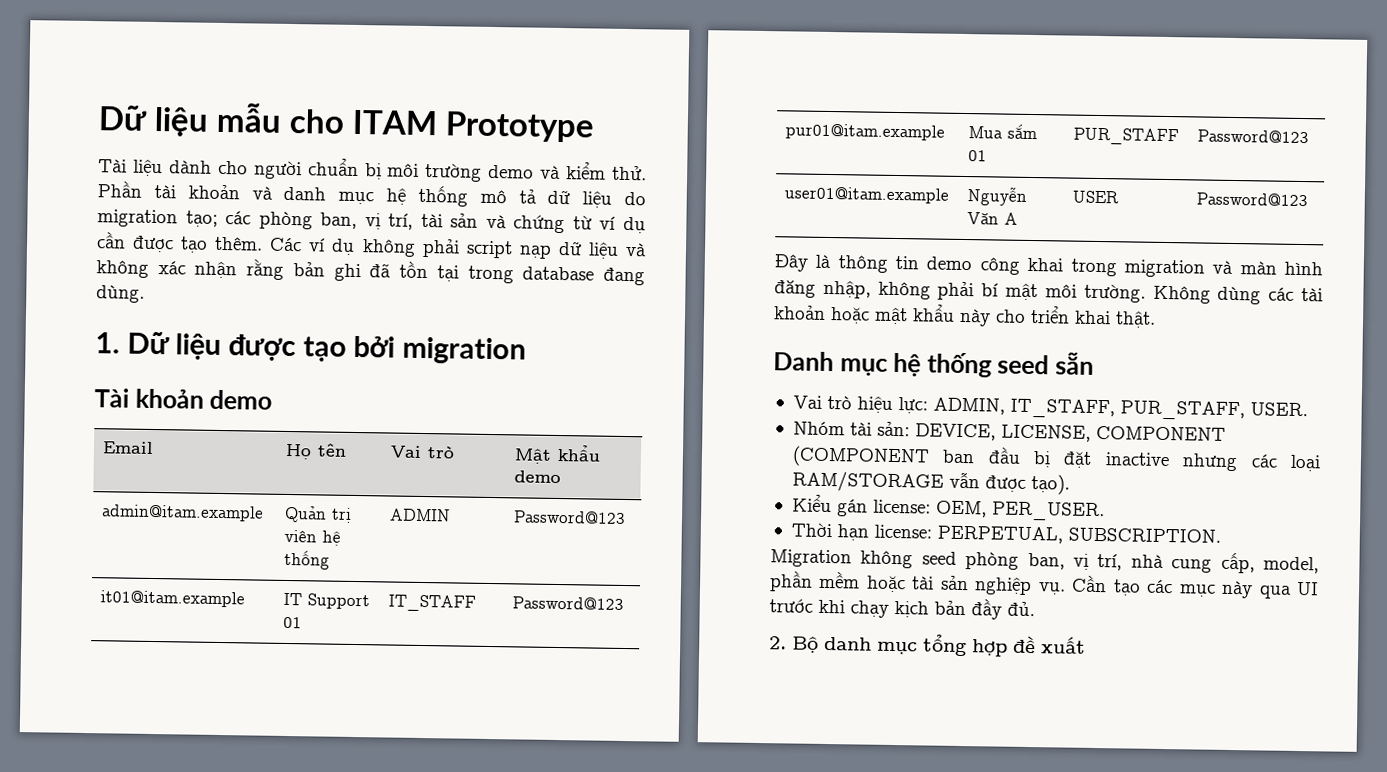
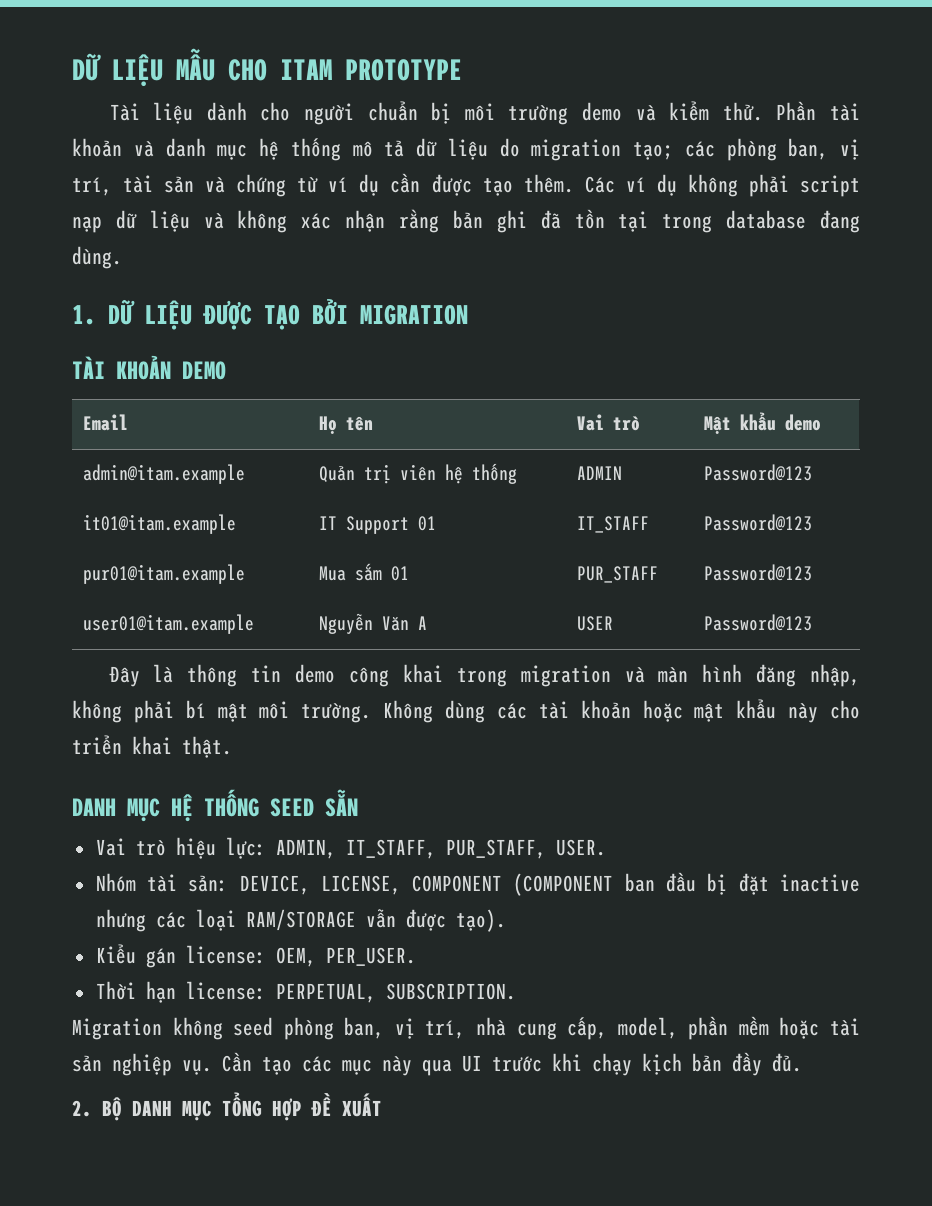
- Dữ liệu mẫu cho ITAM Prototype
+ DỮ LIỆU MẪU CHO ITAM PROTOTYPE
- 1. Dữ liệu được tạo bởi migration
- Tài khoản demo
+ 1. DỮ LIỆU ĐƯỢC TẠO BỞI MIGRATION
+ TÀI KHOẢN DEMO
- Danh mục hệ thống seed sẵn
+ DANH MỤC HỆ THỐNG SEED SẴN
- 2. Bộ danh mục tổng hợp đề xuất
+ 2. BỘ DANH MỤC TỔNG HỢP ĐỀ XUẤT

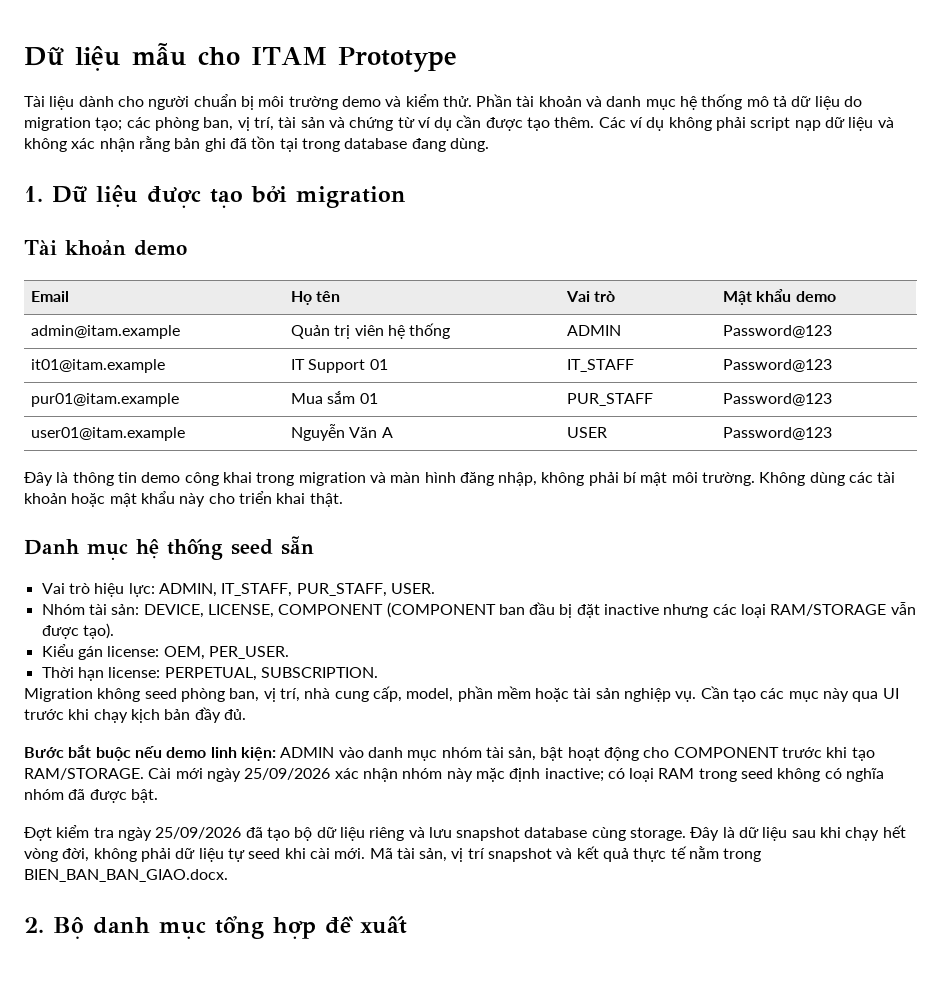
- DỮ LIỆU MẪU CHO ITAM PROTOTYPE
+ Dữ liệu mẫu cho ITAM Prototype
- 1. DỮ LIỆU ĐƯỢC TẠO BỞI MIGRATION
- TÀI KHOẢN DEMO
+ 1. Dữ liệu được tạo bởi migration
+ Tài khoản demo
- DANH MỤC HỆ THỐNG SEED SẴN
+ Danh mục hệ thống seed sẵn
- 2. BỘ DANH MỤC TỔNG HỢP ĐỀ XUẤT
+ Bước bắt buộc nếu demo linh kiện: ADMIN vào danh mục nhóm tài sản, bật hoạt động cho COMPONENT trước khi tạo RAM/STORAGE. Cài mới ngày 25/09/2026 xác nhận nhóm này mặc định inactive; có loại RAM trong seed không có nghĩa nhóm đã được bật.
+ Đợt kiểm tra ngày 25/09/2026 đã tạo bộ dữ liệu riêng và lưu snapshot database cùng storage. Đây là dữ liệu sau khi chạy hết vòng đời, không phải dữ liệu tự seed khi cài mới. Mã tài sản, vị trí snapshot và kết quả thực tế nằm trong BIEN_BAN_BAN_GIAO.docx.
+ 2. Bộ danh mục tổng hợp đề xuất

